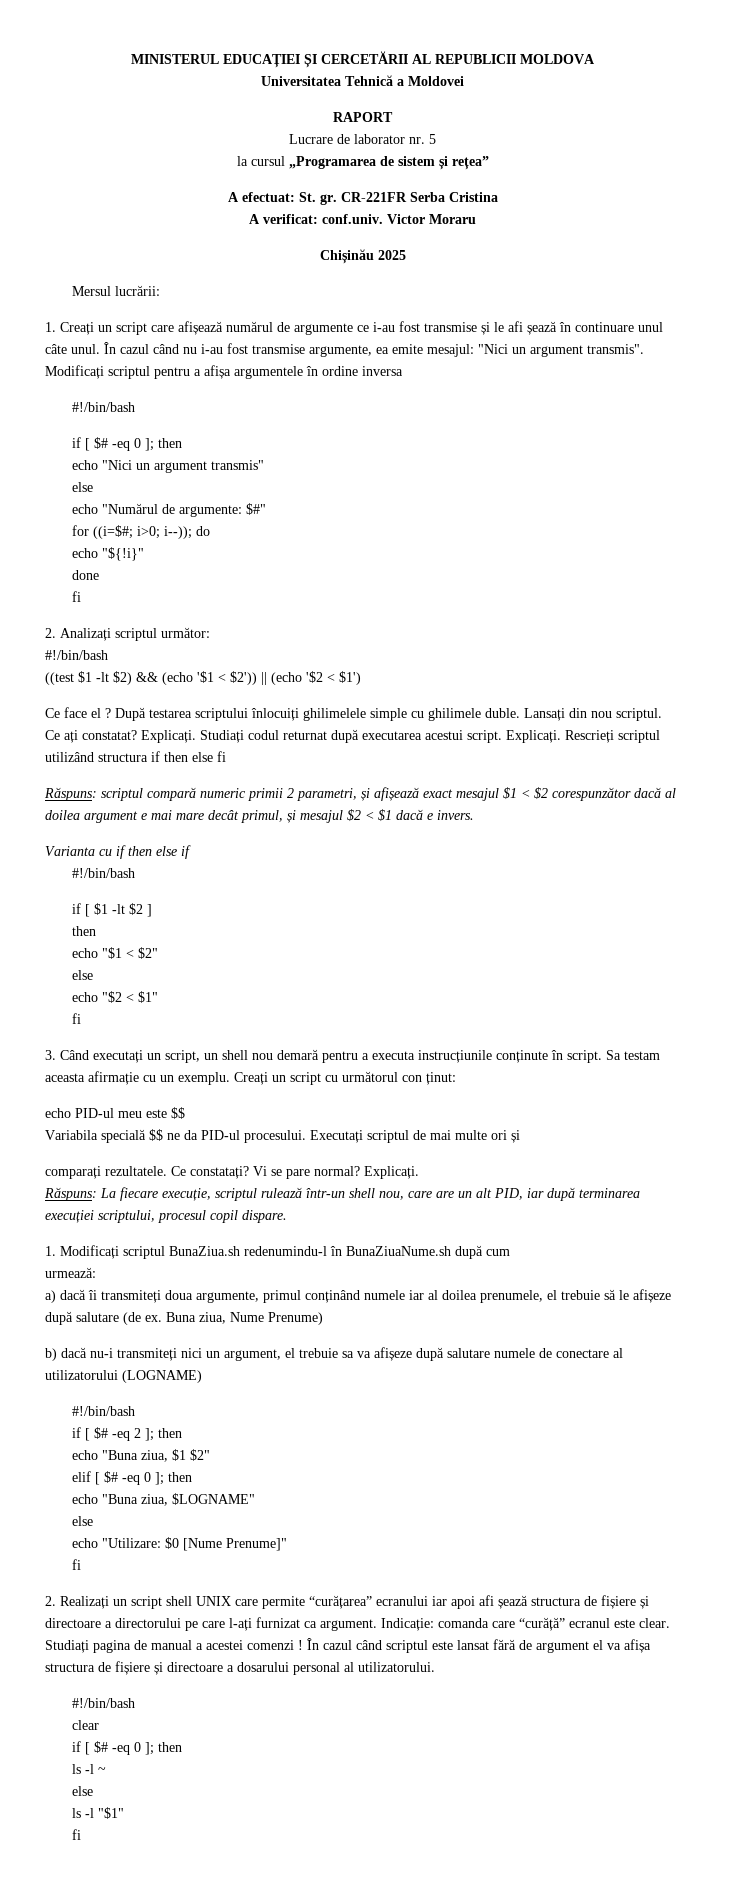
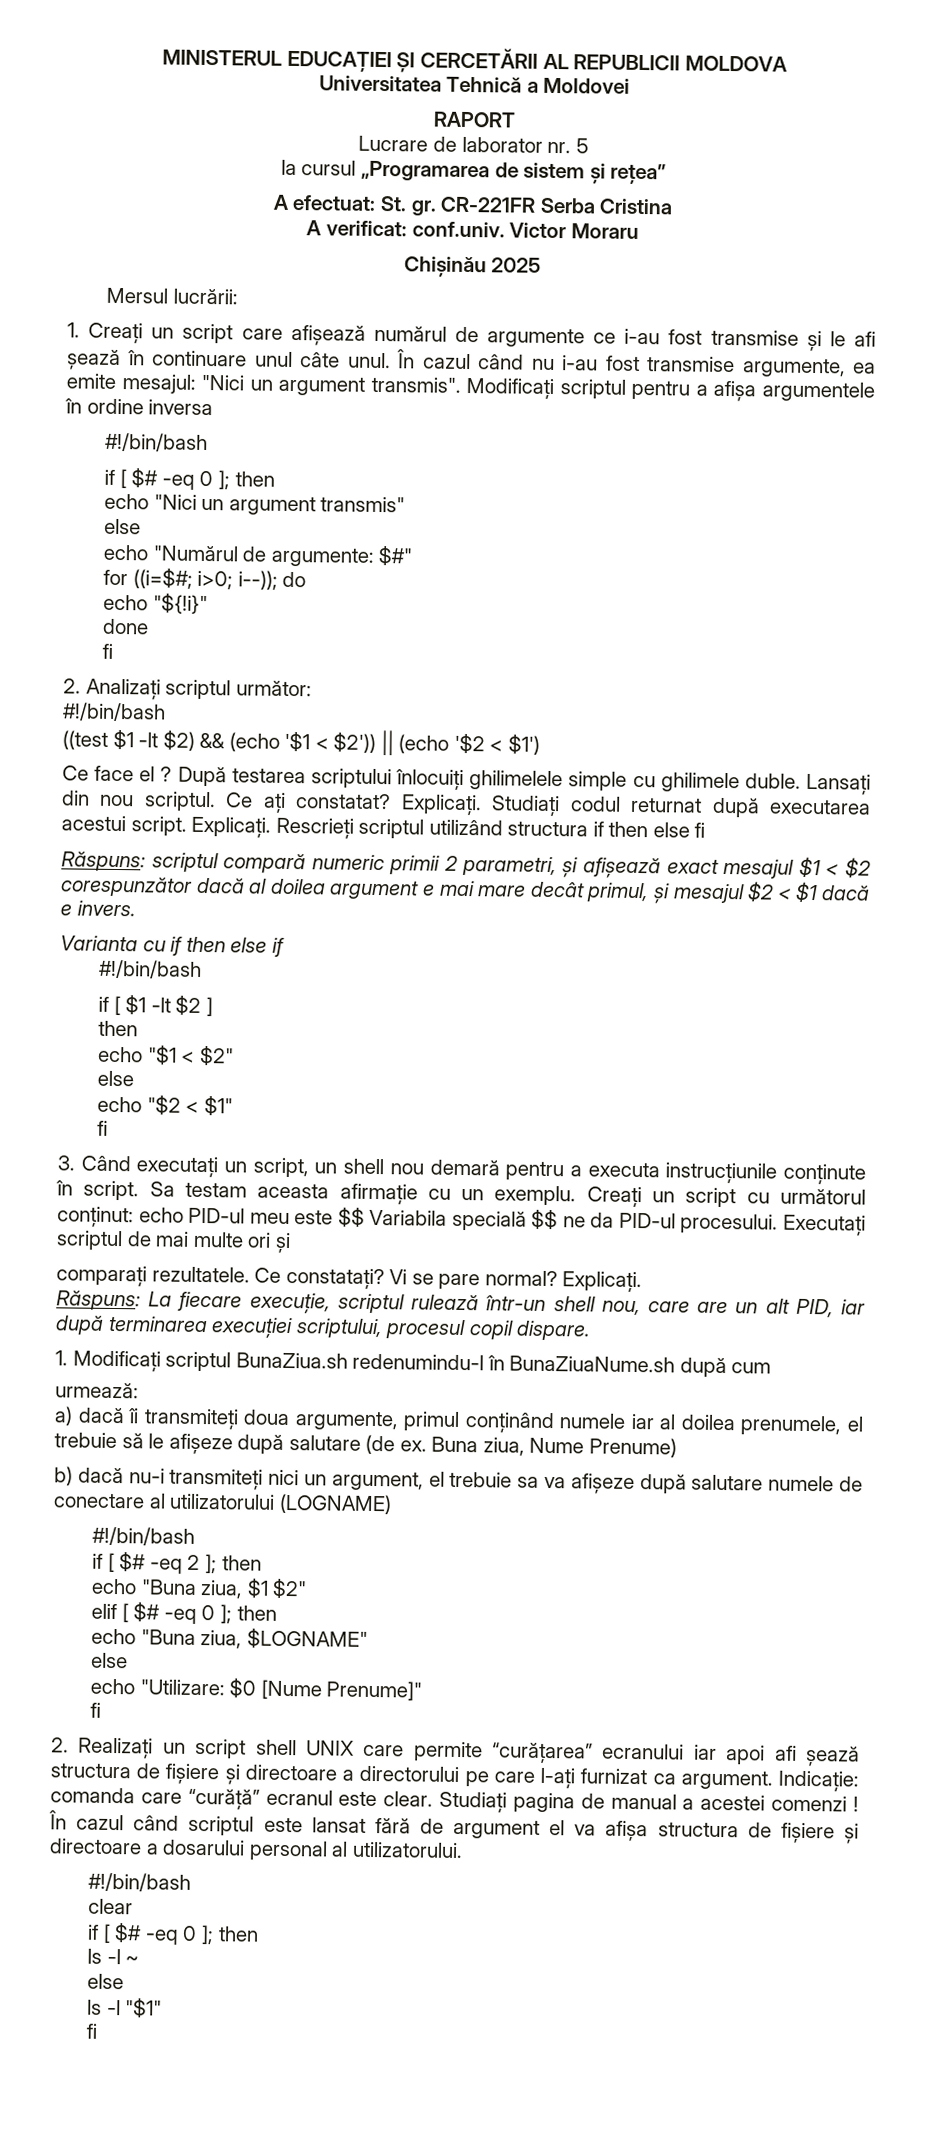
- Creați un script cu următorul con ținut:
- echo PID-ul meu este $$
- Variabila specială $$ ne da PID-ul procesului.
+ Creați un script cu următorul conținut: echo PID-ul meu este $$ Variabila specială $$ ne da PID-ul procesului.

